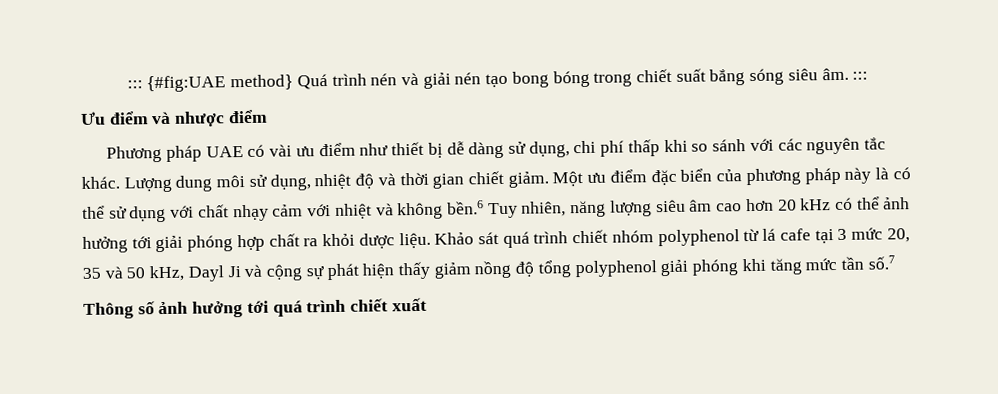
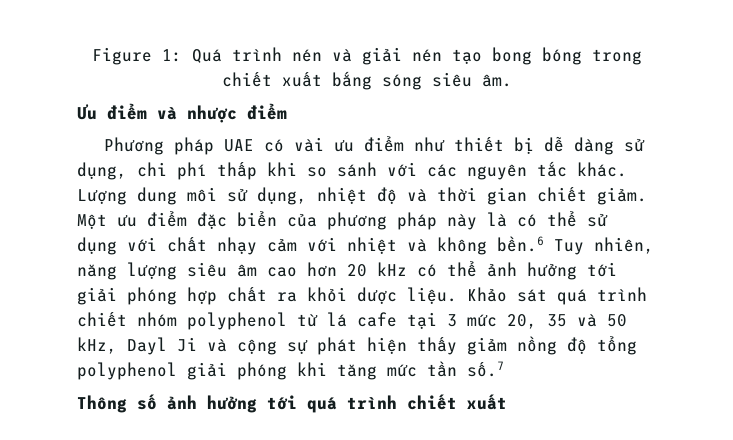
- ::: {#fig:UAE method} Quá trình nén và giải nén tạo bong bóng trong chiết suất bắng sóng siêu âm. :::
+ Figure 1: Quá trình nén và giải nén tạo bong bóng trong chiết xuất bắng sóng siêu âm.

